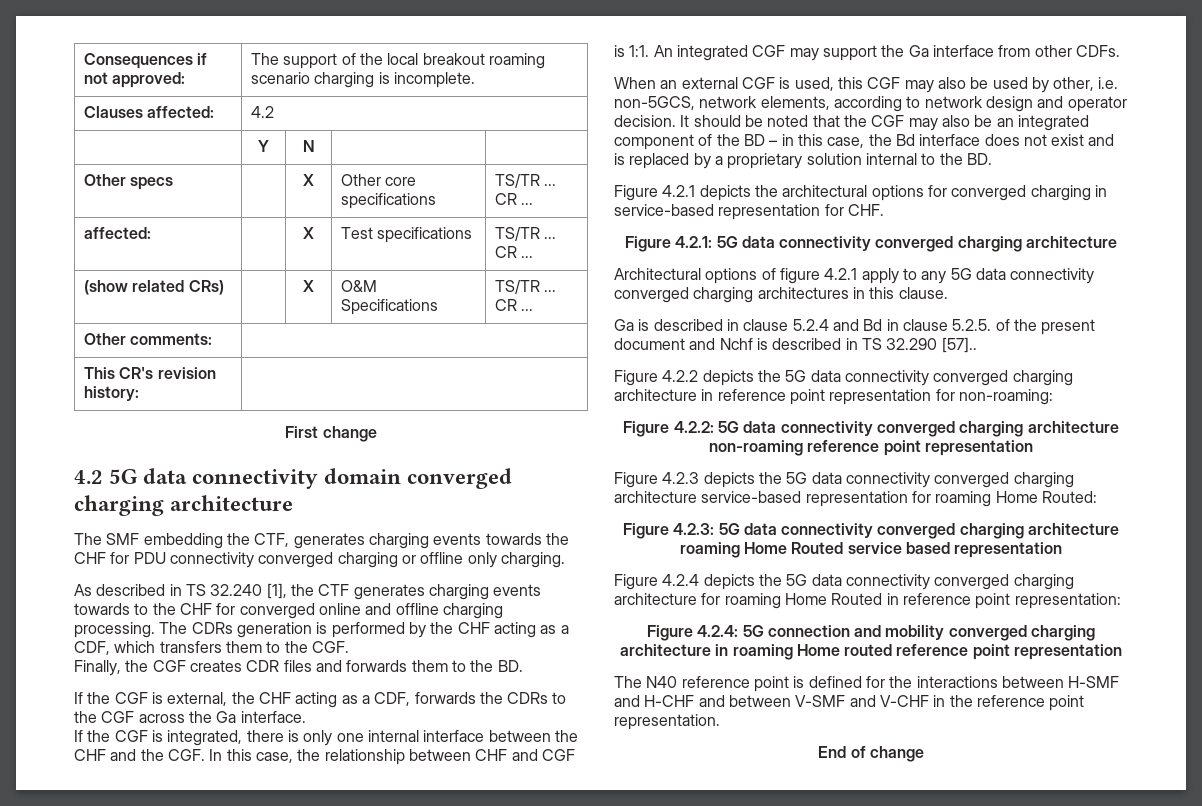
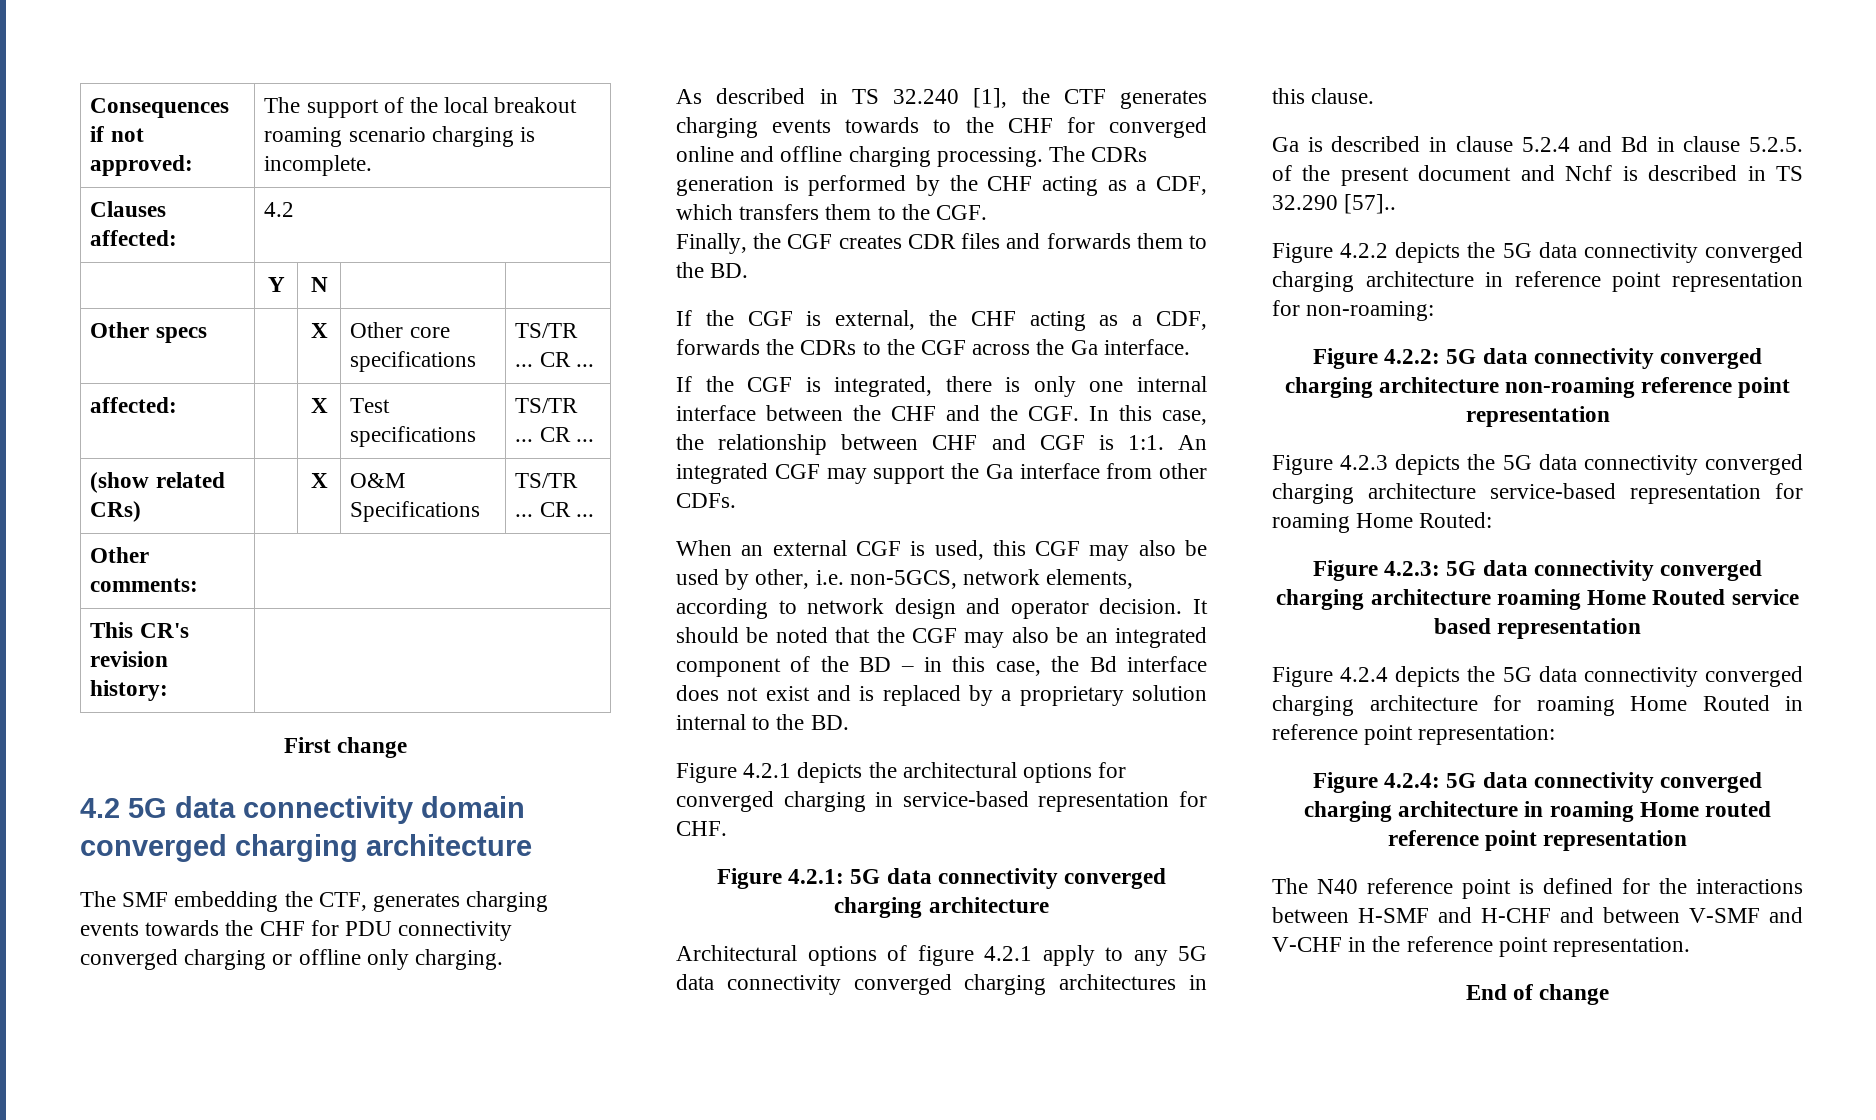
- Figure 4.2.4: 5G connection and mobility converged charging architecture in roaming Home routed reference point representation
+ Figure 4.2.4: 5G data connectivity converged charging architecture in roaming Home routed reference point representation

